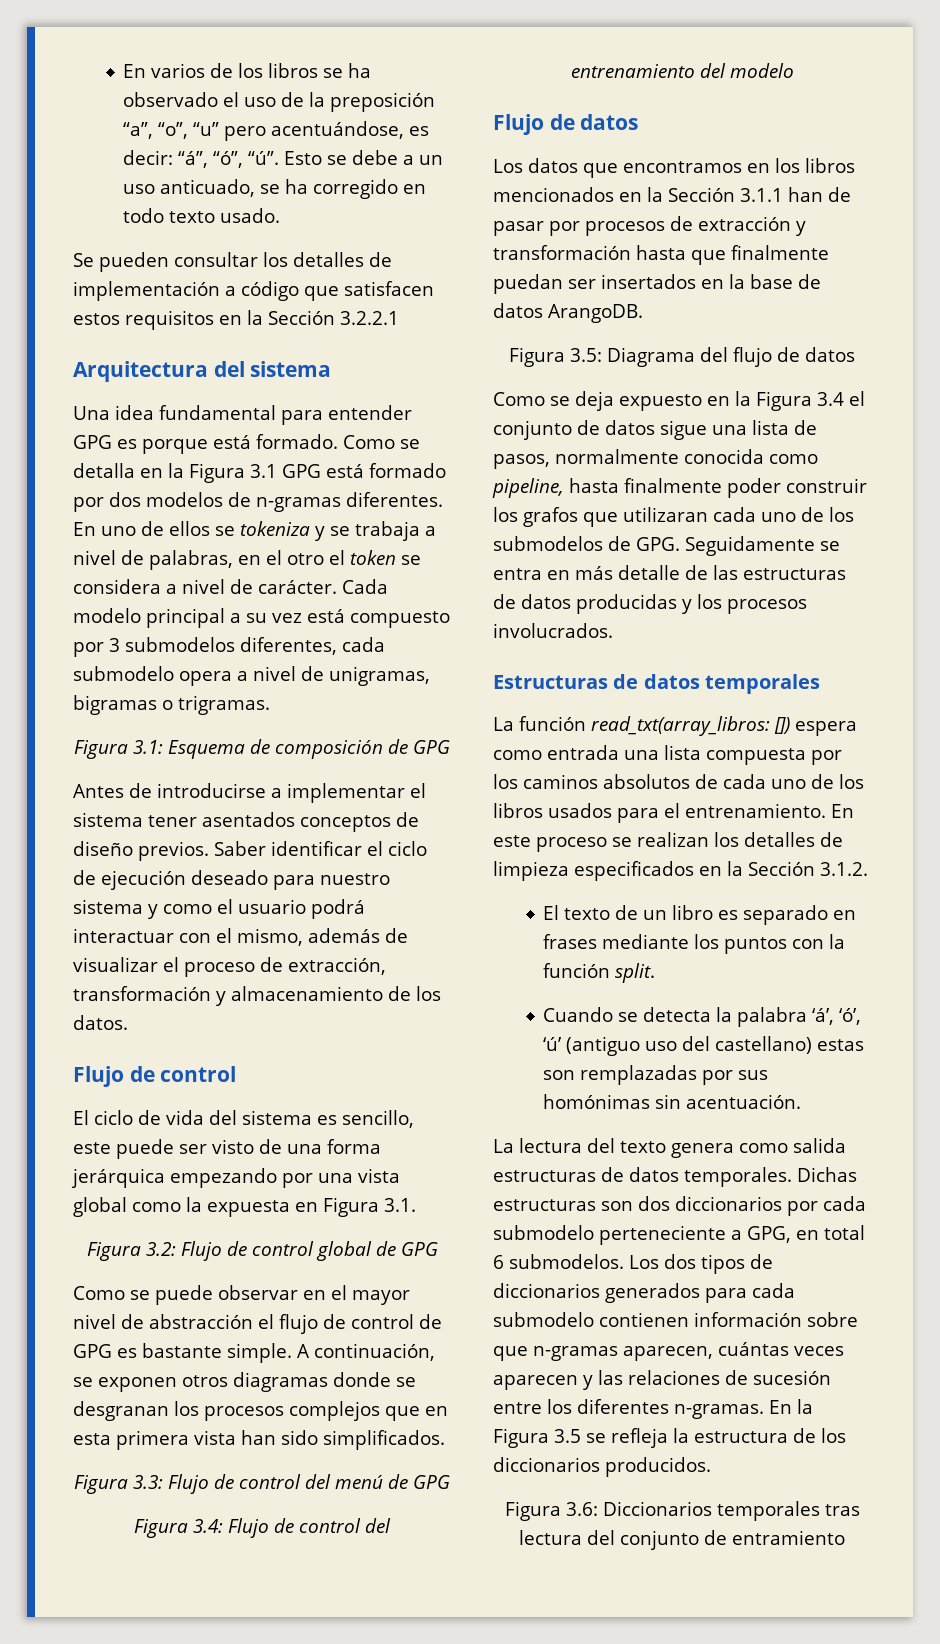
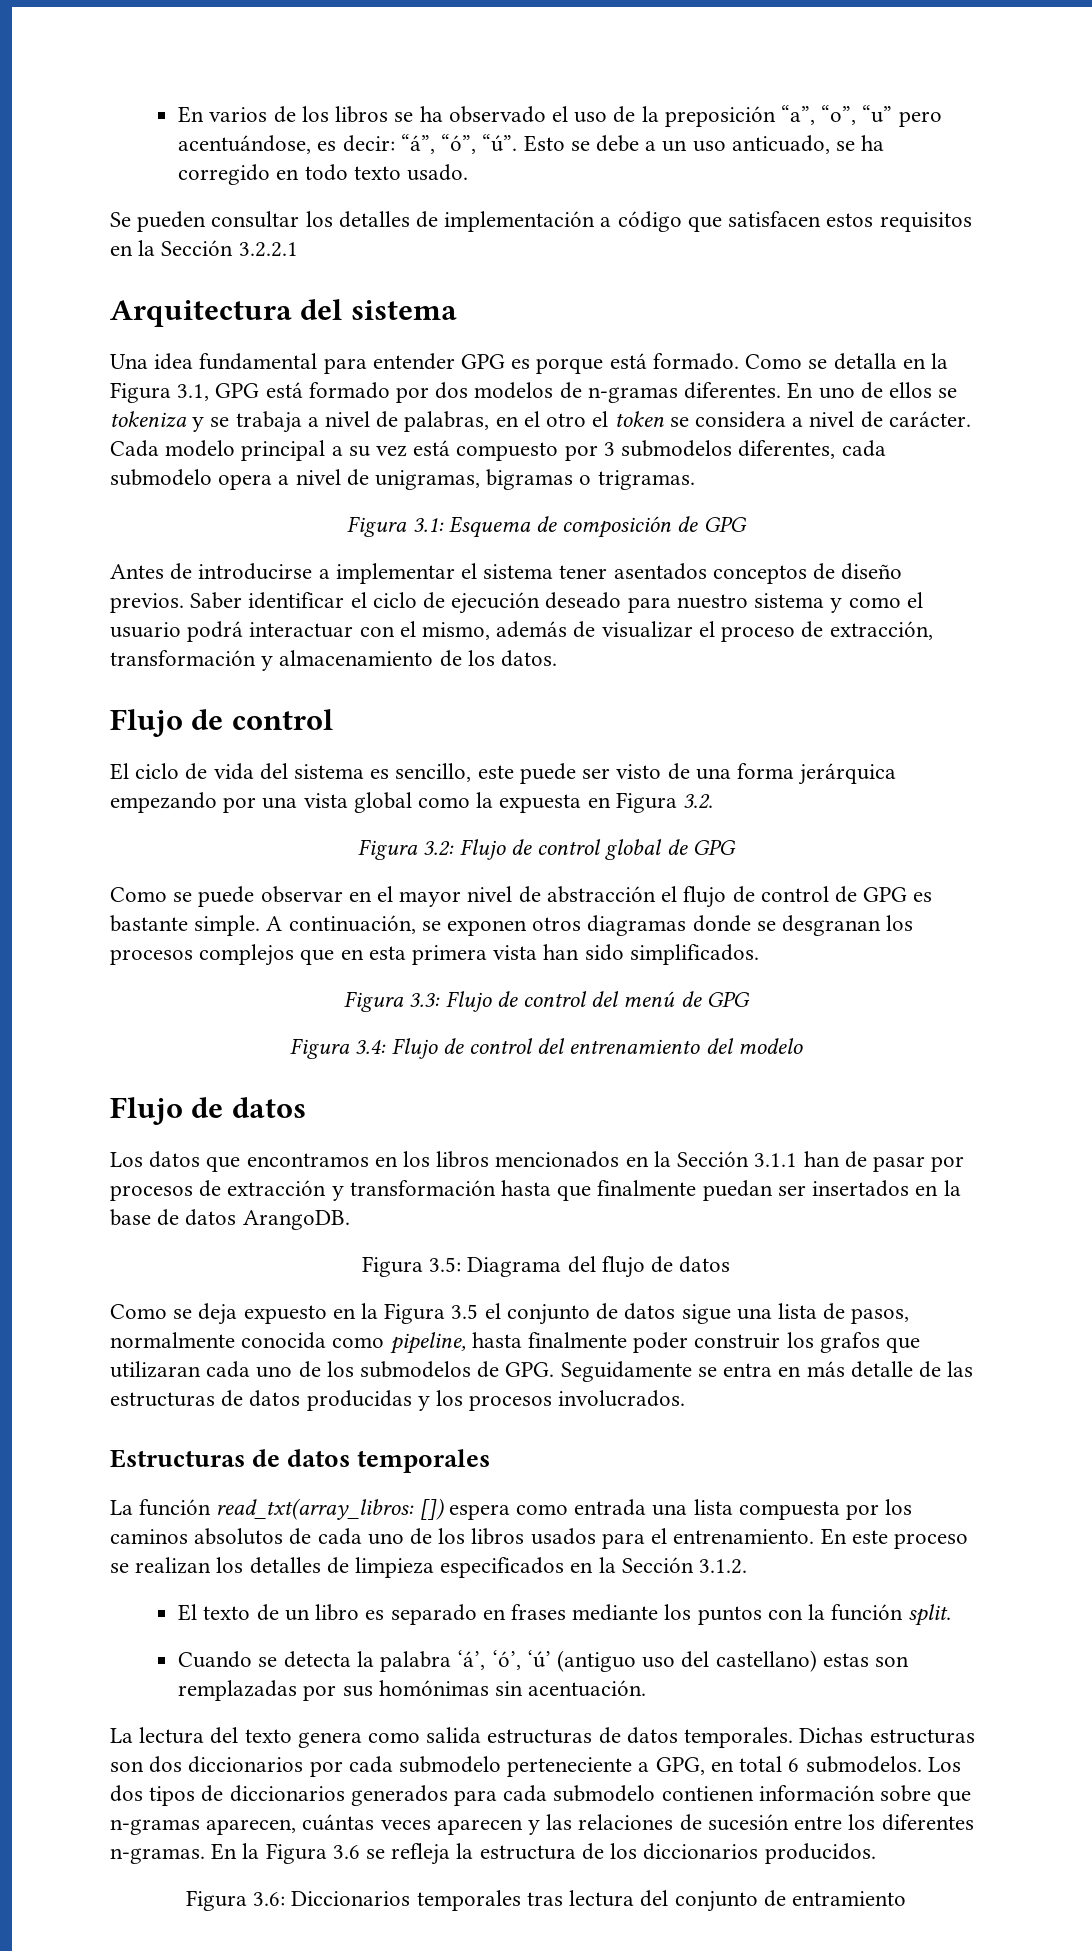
- Como se detalla en la Figura 3.1 GPG está formado por dos modelos de n-gramas diferentes.
+ Como se detalla en la Figura 3.1, GPG está formado por dos modelos de n-gramas diferentes.
- El ciclo de vida del sistema es sencillo, este puede ser visto de una forma jerárquica empezando por una vista global como la expuesta en Figura 3.1.
+ El ciclo de vida del sistema es sencillo, este puede ser visto de una forma jerárquica empezando por una vista global como la expuesta en Figura 3.2.
- Como se deja expuesto en la Figura 3.4 el conjunto de datos sigue una lista de pasos, normalmente conocida como pipeline, hasta finalmente poder construir los grafos que utilizaran cada uno de los submodelos de GPG. Seguidamente se entra en más detalle de las estructuras de datos producidas y los procesos involucrados.
+ Como se deja expuesto en la Figura 3.5 el conjunto de datos sigue una lista de pasos, normalmente conocida como pipeline, hasta finalmente poder construir los grafos que utilizaran cada uno de los submodelos de GPG. Seguidamente se entra en más detalle de las estructuras de datos producidas y los procesos involucrados.
- En la Figura 3.5 se refleja la estructura de los diccionarios producidos.
+ En la Figura 3.6 se refleja la estructura de los diccionarios producidos.

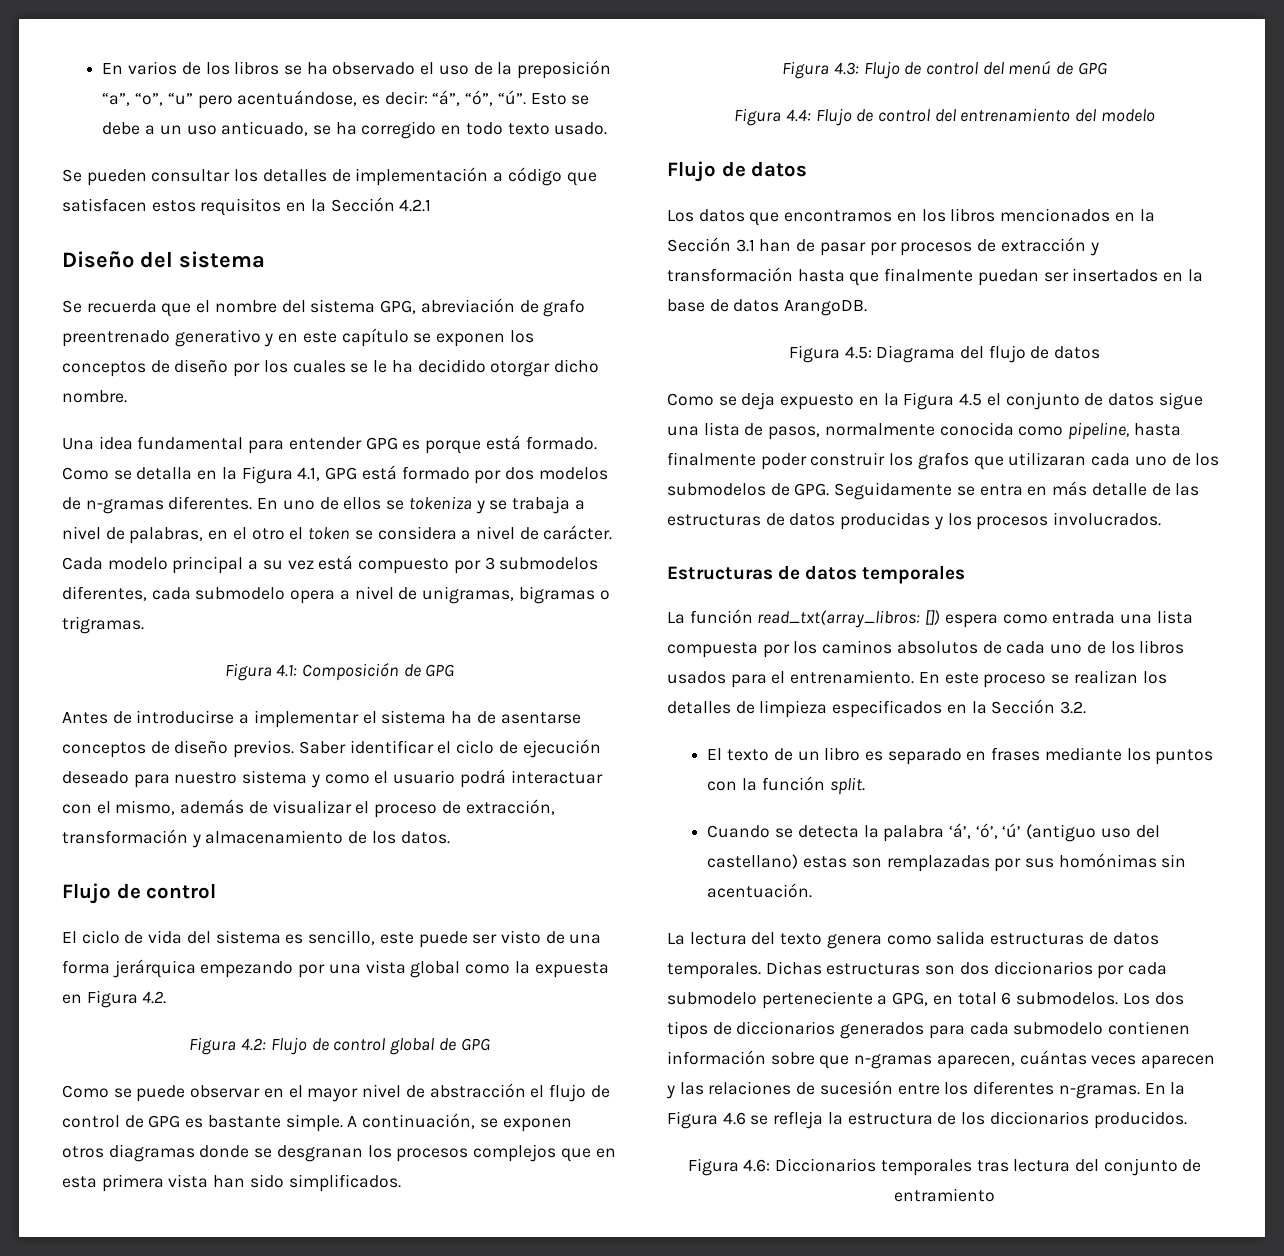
- Se pueden consultar los detalles de implementación a código que satisfacen estos requisitos en la Sección 3.2.2.1
- Arquitectura del sistema
+ Se pueden consultar los detalles de implementación a código que satisfacen estos requisitos en la Sección 4.2.1
+ Diseño del sistema
+ Se recuerda que el nombre del sistema GPG, abreviación de grafo preentrenado generativo y en este capítulo se exponen los conceptos de diseño por los cuales se le ha decidido otorgar dicho nombre.
- Como se detalla en la Figura 3.1, GPG está formado por dos modelos de n-gramas diferentes.
+ Como se detalla en la Figura 4.1, GPG está formado por dos modelos de n-gramas diferentes.
- Figura 3.1: Esquema de composición de GPG
+ Figura 4.1: Composición de GPG
- Antes de introducirse a implementar el sistema tener asentados conceptos de diseño previos.
+ Antes de introducirse a implementar el sistema ha de asentarse conceptos de diseño previos.
- El ciclo de vida del sistema es sencillo, este puede ser visto de una forma jerárquica empezando por una vista global como la expuesta en Figura 3.2.
- Figura 3.2: Flujo de control global de GPG
+ El ciclo de vida del sistema es sencillo, este puede ser visto de una forma jerárquica empezando por una vista global como la expuesta en Figura 4.2.
+ Figura 4.2: Flujo de control global de GPG
- Figura 3.3: Flujo de control del menú de GPG
+ Figura 4.3: Flujo de control del menú de GPG
- Figura 3.4: Flujo de control del entrenamiento del modelo
+ Figura 4.4: Flujo de control del entrenamiento del modelo
- Los datos que encontramos en los libros mencionados en la Sección 3.1.1 han de pasar por procesos de extracción y transformación hasta que finalmente puedan ser insertados en la base de datos ArangoDB.
+ Los datos que encontramos en los libros mencionados en la Sección 3.1 han de pasar por procesos de extracción y transformación hasta que finalmente puedan ser insertados en la base de datos ArangoDB.
- Figura 3.5: Diagrama del flujo de datos
+ Figura 4.5: Diagrama del flujo de datos
- Como se deja expuesto en la Figura 3.5 el conjunto de datos sigue una lista de pasos, normalmente conocida como pipeline, hasta finalmente poder construir los grafos que utilizaran cada uno de los submodelos de GPG. Seguidamente se entra en más detalle de las estructuras de datos producidas y los procesos involucrados.
+ Como se deja expuesto en la Figura 4.5 el conjunto de datos sigue una lista de pasos, normalmente conocida como pipeline, hasta finalmente poder construir los grafos que utilizaran cada uno de los submodelos de GPG. Seguidamente se entra en más detalle de las estructuras de datos producidas y los procesos involucrados.
- En este proceso se realizan los detalles de limpieza especificados en la Sección 3.1.2.
+ En este proceso se realizan los detalles de limpieza especificados en la Sección 3.2.
- En la Figura 3.6 se refleja la estructura de los diccionarios producidos.
+ En la Figura 4.6 se refleja la estructura de los diccionarios producidos.
- Figura 3.6: Diccionarios temporales tras lectura del conjunto de entramiento
+ Figura 4.6: Diccionarios temporales tras lectura del conjunto de entramiento

